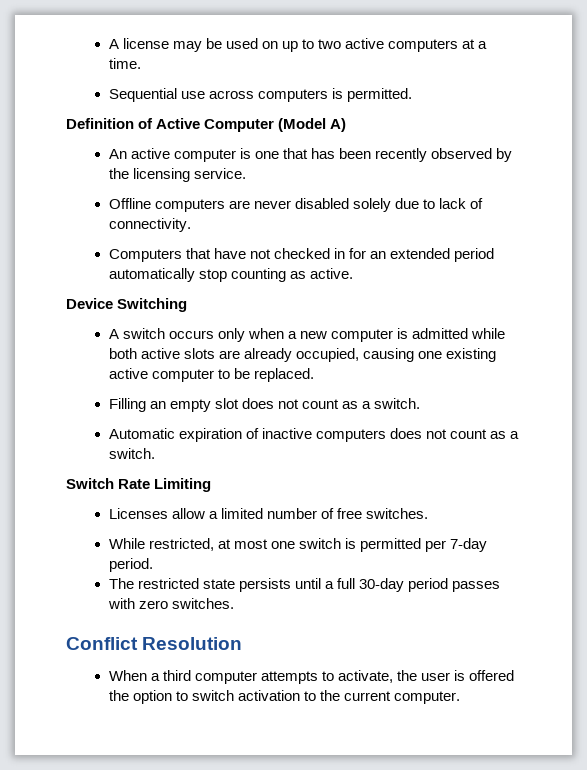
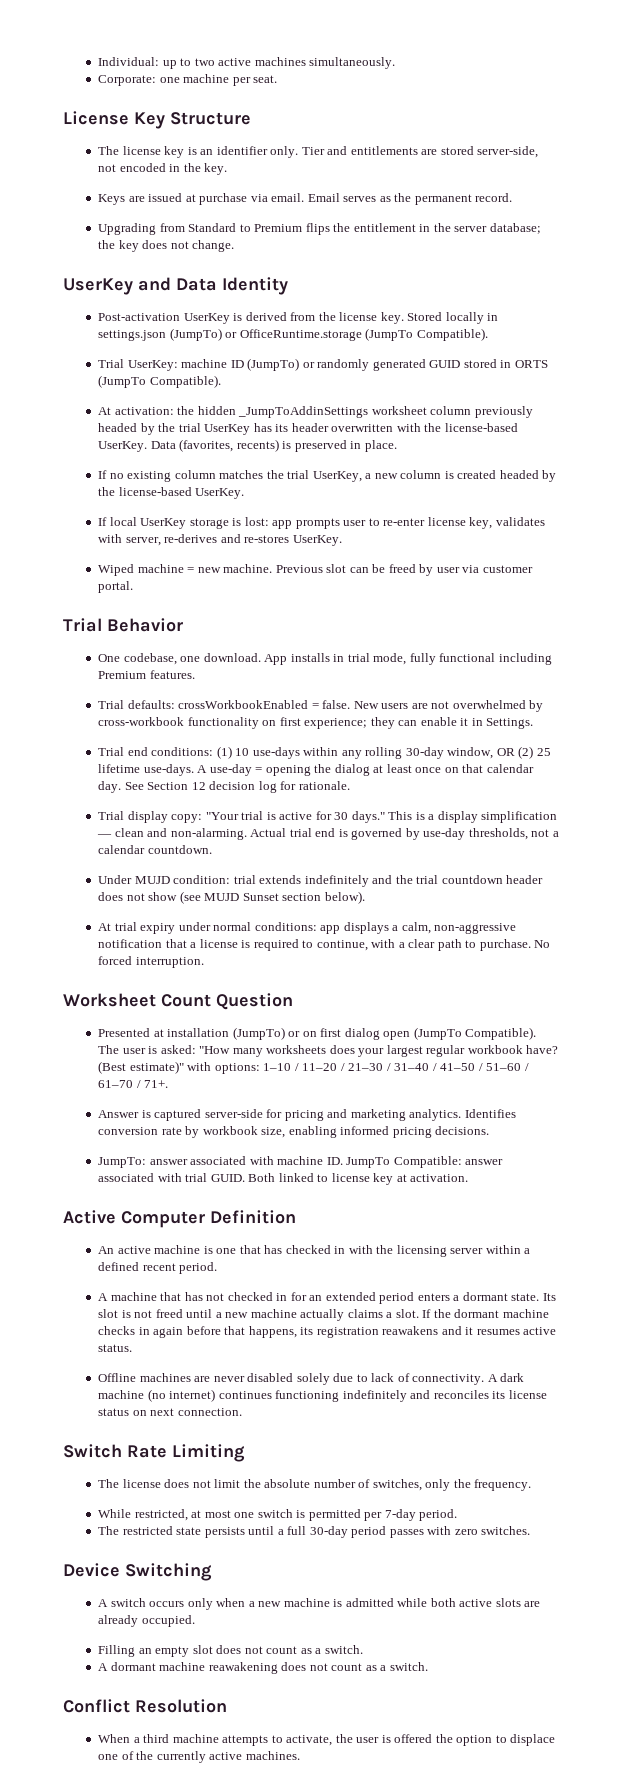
- A license may be used on up to two active computers at a time.
- Sequential use across computers is permitted.
- Definition of Active Computer (Model A)
+ Individual: up to two active machines simultaneously.
+ Corporate: one machine per seat.
+ License Key Structure
+ The license key is an identifier only. Tier and entitlements are stored server-side, not encoded in the key.
+ Keys are issued at purchase via email. Email serves as the permanent record.
+ Upgrading from Standard to Premium flips the entitlement in the server database; the key does not change.
+ UserKey and Data Identity
+ Post-activation UserKey is derived from the license key. Stored locally in settings.json (JumpTo) or OfficeRuntime.storage (JumpTo Compatible).
+ Trial UserKey: machine ID (JumpTo) or randomly generated GUID stored in ORTS (JumpTo Compatible).
+ At activation: the hidden _JumpToAddinSettings worksheet column previously headed by the trial UserKey has its header overwritten with the license-based UserKey. Data (favorites, recents) is preserved in place.
+ If no existing column matches the trial UserKey, a new column is created headed by the license-based UserKey.
+ If local UserKey storage is lost: app prompts user to re-enter license key, validates with server, re-derives and re-stores UserKey.
+ Wiped machine = new machine. Previous slot can be freed by user via customer portal.
+ Trial Behavior
+ One codebase, one download. App installs in trial mode, fully functional including Premium features.
+ Trial defaults: crossWorkbookEnabled = false. New users are not overwhelmed by cross-workbook functionality on first experience; they can enable it in Settings.
+ Trial end conditions: (1) 10 use-days within any rolling 30-day window, OR (2) 25 lifetime use-days. A use-day = opening the dialog at least once on that calendar day. See Section 12 decision log for rationale.
+ Trial display copy: "Your trial is active for 30 days." This is a display simplification — clean and non-alarming. Actual trial end is governed by use-day thresholds, not a calendar countdown.
+ Under MUJD condition: trial extends indefinitely and the trial countdown header does not show (see MUJD Sunset section below).
+ At trial expiry under normal conditions: app displays a calm, non-aggressive notification that a license is required to continue, with a clear path to purchase. No forced interruption.
+ Worksheet Count Question
+ Presented at installation (JumpTo) or on first dialog open (JumpTo Compatible). The user is asked: "How many worksheets does your largest regular workbook have? (Best estimate)" with options: 1–10 / 11–20 / 21–30 / 31–40 / 41–50 / 51–60 / 61–70 / 71+.
+ Answer is captured server-side for pricing and marketing analytics. Identifies conversion rate by workbook size, enabling informed pricing decisions.
+ JumpTo: answer associated with machine ID. JumpTo Compatible: answer associated with trial GUID. Both linked to license key at activation.
+ Active Computer Definition
- An active computer is one that has been recently observed by the licensing service.
+ An active machine is one that has checked in with the licensing server within a defined recent period.
+ A machine that has not checked in for an extended period enters a dormant state. Its slot is not freed until a new machine actually claims a slot. If the dormant machine checks in again before that happens, its registration reawakens and it resumes active status.
- Offline computers are never disabled solely due to lack of connectivity.
- Computers that have not checked in for an extended period automatically stop counting as active.
- Device Switching
- A switch occurs only when a new computer is admitted while both active slots are already occupied, causing one existing active computer to be replaced.
- Filling an empty slot does not count as a switch.
- Automatic expiration of inactive computers does not count as a switch.
+ Offline machines are never disabled solely due to lack of connectivity. A dark machine (no internet) continues functioning indefinitely and reconciles its license status on next connection.
  Switch Rate Limiting
- Licenses allow a limited number of free switches.
+ The license does not limit the absolute number of switches, only the frequency.
+ Device Switching
+ A switch occurs only when a new machine is admitted while both active slots are already occupied.
+ Filling an empty slot does not count as a switch.
+ A dormant machine reawakening does not count as a switch.
- When a third computer attempts to activate, the user is offered the option to switch activation to the current computer.
+ When a third machine attempts to activate, the user is offered the option to displace one of the currently active machines.

